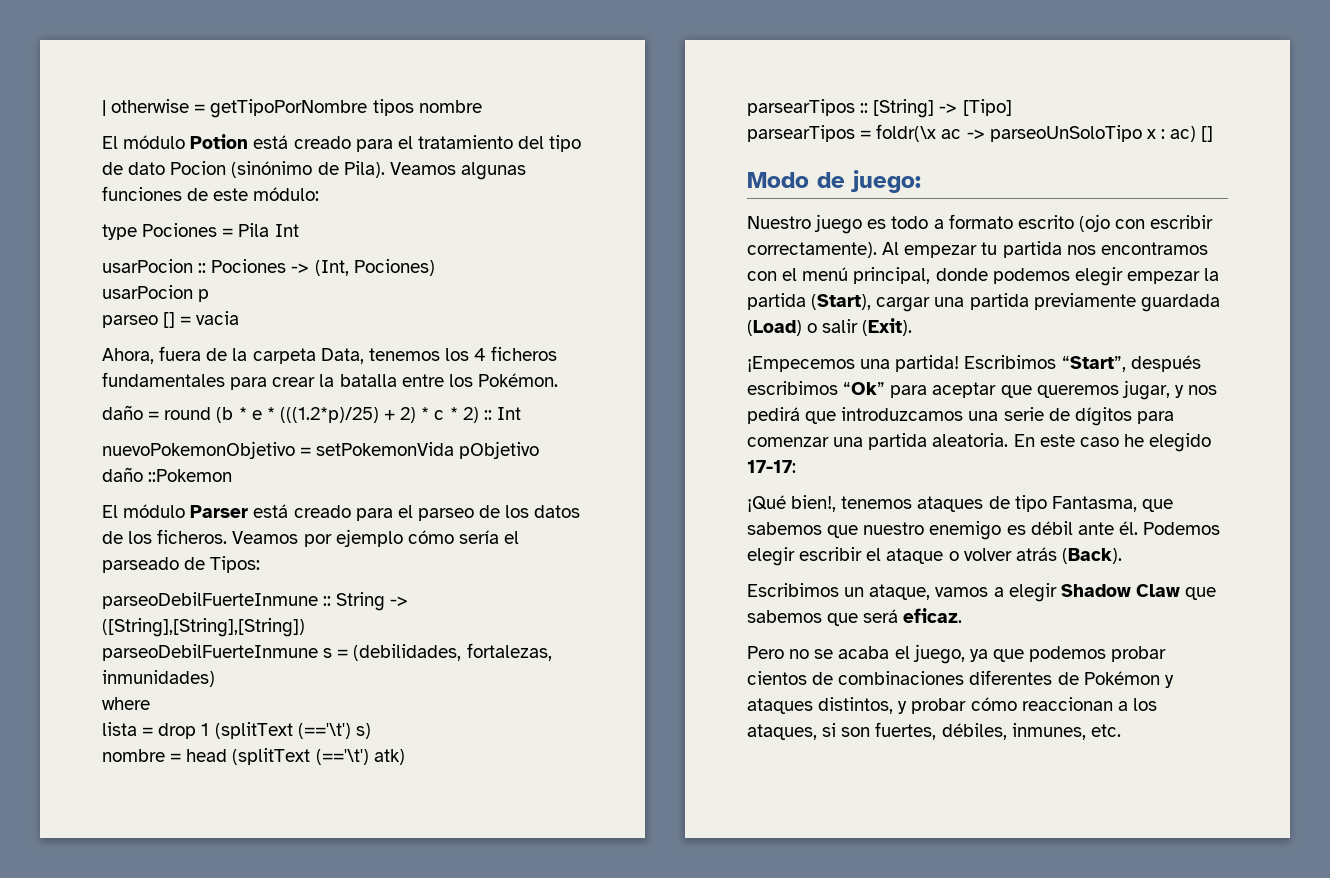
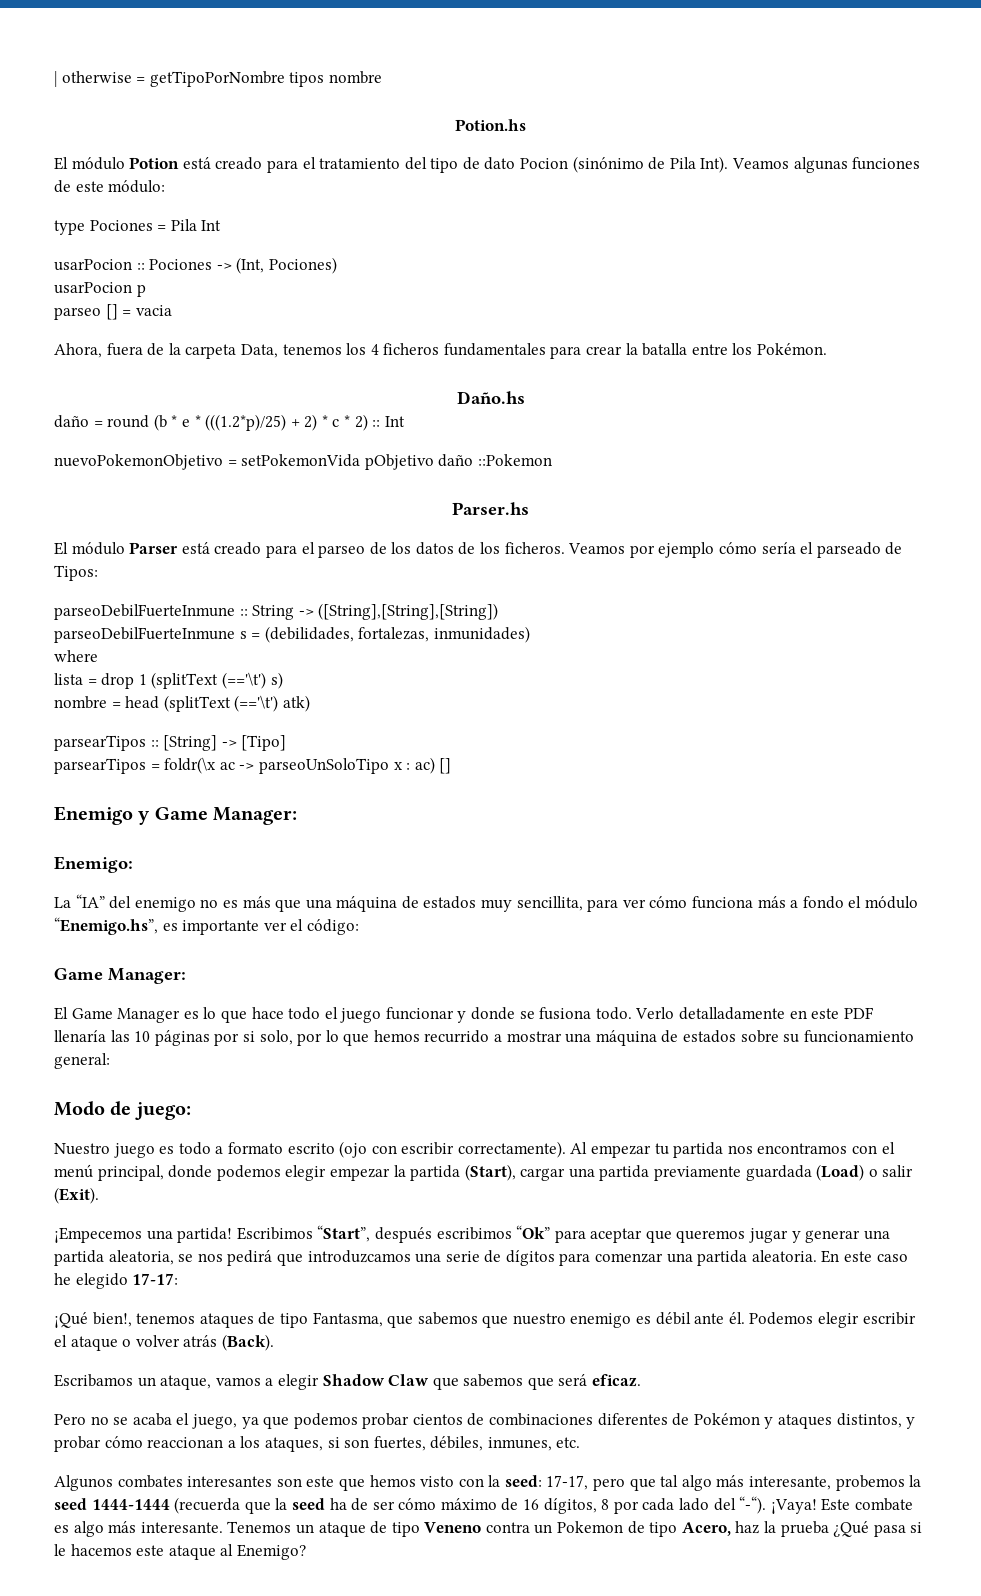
+ Potion.hs
- El módulo Potion está creado para el tratamiento del tipo de dato Pocion (sinónimo de Pila).
+ El módulo Potion está creado para el tratamiento del tipo de dato Pocion (sinónimo de Pila Int).
+ Daño.hs
+ Parser.hs
+ Enemigo y Game Manager:
+ Enemigo:
+ La “IA” del enemigo no es más que una máquina de estados muy sencillita, para ver cómo funciona más a fondo el módulo “Enemigo.hs”, es importante ver el código:
+ Game Manager:
+ El Game Manager es lo que hace todo el juego funcionar y donde se fusiona todo. Verlo detalladamente en este PDF llenaría las 10 páginas por si solo, por lo que hemos recurrido a mostrar una máquina de estados sobre su funcionamiento general:
- Escribimos “Start”, después escribimos “Ok” para aceptar que queremos jugar, y nos pedirá que introduzcamos una serie de dígitos para comenzar una partida aleatoria.
+ Escribimos “Start”, después escribimos “Ok” para aceptar que queremos jugar y generar una partida aleatoria, se nos pedirá que introduzcamos una serie de dígitos para comenzar una partida aleatoria.
- Escribimos un ataque, vamos a elegir Shadow Claw que sabemos que será eficaz.
+ Escribamos un ataque, vamos a elegir Shadow Claw que sabemos que será eficaz.
+ Algunos combates interesantes son este que hemos visto con la seed: 17-17, pero que tal algo más interesante, probemos la seed 1444-1444 (recuerda que la seed ha de ser cómo máximo de 16 dígitos, 8 por cada lado del “-“). ¡Vaya! Este combate es algo más interesante. Tenemos un ataque de tipo Veneno contra un Pokemon de tipo Acero, haz la prueba ¿Qué pasa si le hacemos este ataque al Enemigo?

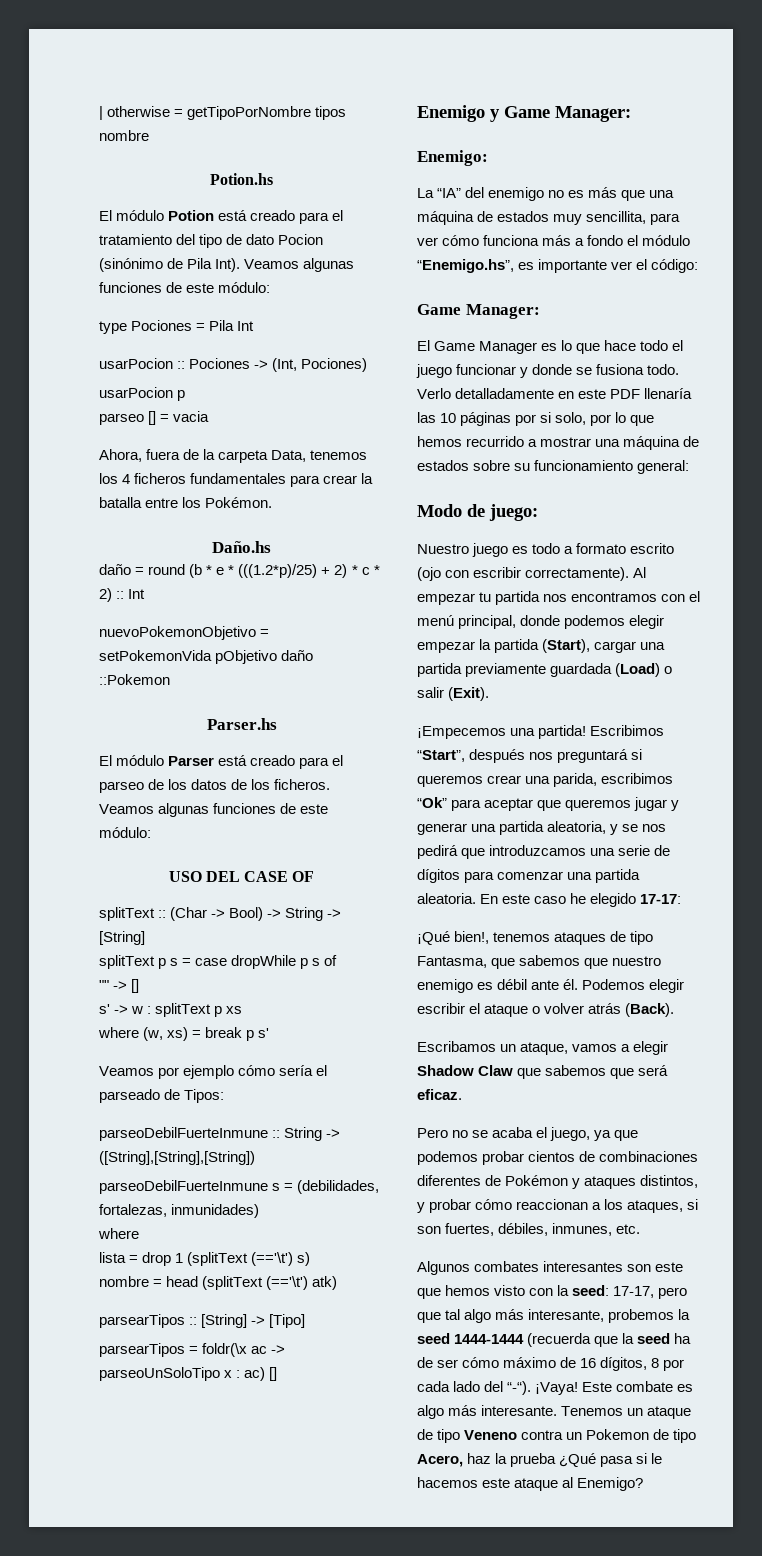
- El módulo Parser está creado para el parseo de los datos de los ficheros. Veamos por ejemplo cómo sería el parseado de Tipos:
+ El módulo Parser está creado para el parseo de los datos de los ficheros. Veamos algunas funciones de este módulo:
+ USO DEL CASE OF
+ splitText :: (Char -> Bool) -> String -> [String]
+ splitText p s = case dropWhile p s of
+ "" -> []
+ s' -> w : splitText p xs
+ where (w, xs) = break p s'
+ Veamos por ejemplo cómo sería el parseado de Tipos:
- Escribimos “Start”, después escribimos “Ok” para aceptar que queremos jugar y generar una partida aleatoria, se nos pedirá que introduzcamos una serie de dígitos para comenzar una partida aleatoria.
+ Escribimos “Start”, después nos preguntará si queremos crear una parida, escribimos “Ok” para aceptar que queremos jugar y generar una partida aleatoria, y se nos pedirá que introduzcamos una serie de dígitos para comenzar una partida aleatoria.

